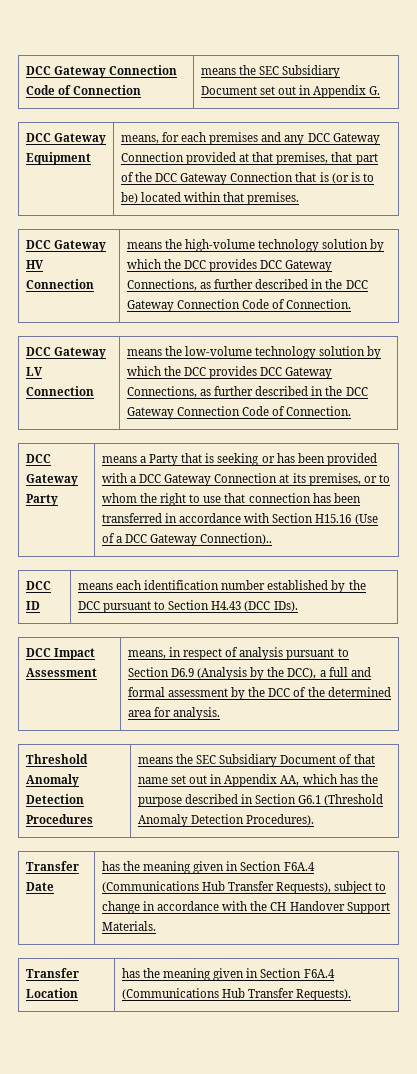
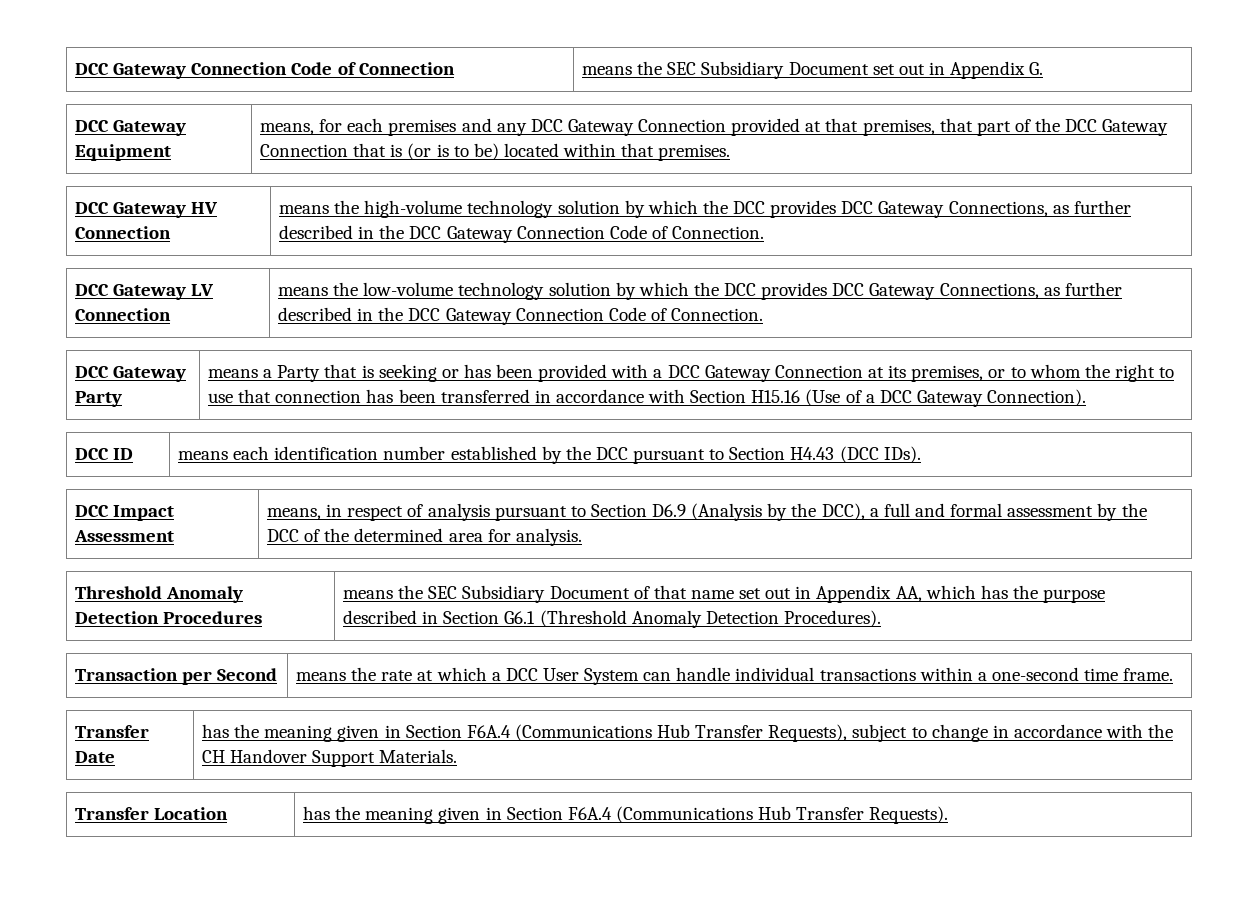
- means a Party that is seeking or has been provided with a DCC Gateway Connection at its premises, or to whom the right to use that connection has been transferred in accordance with Section H15.16 (Use of a DCC Gateway Connection)..
+ means a Party that is seeking or has been provided with a DCC Gateway Connection at its premises, or to whom the right to use that connection has been transferred in accordance with Section H15.16 (Use of a DCC Gateway Connection).
+ Transaction per Second | means the rate at which a DCC User System can handle individual transactions within a one-second time frame.

